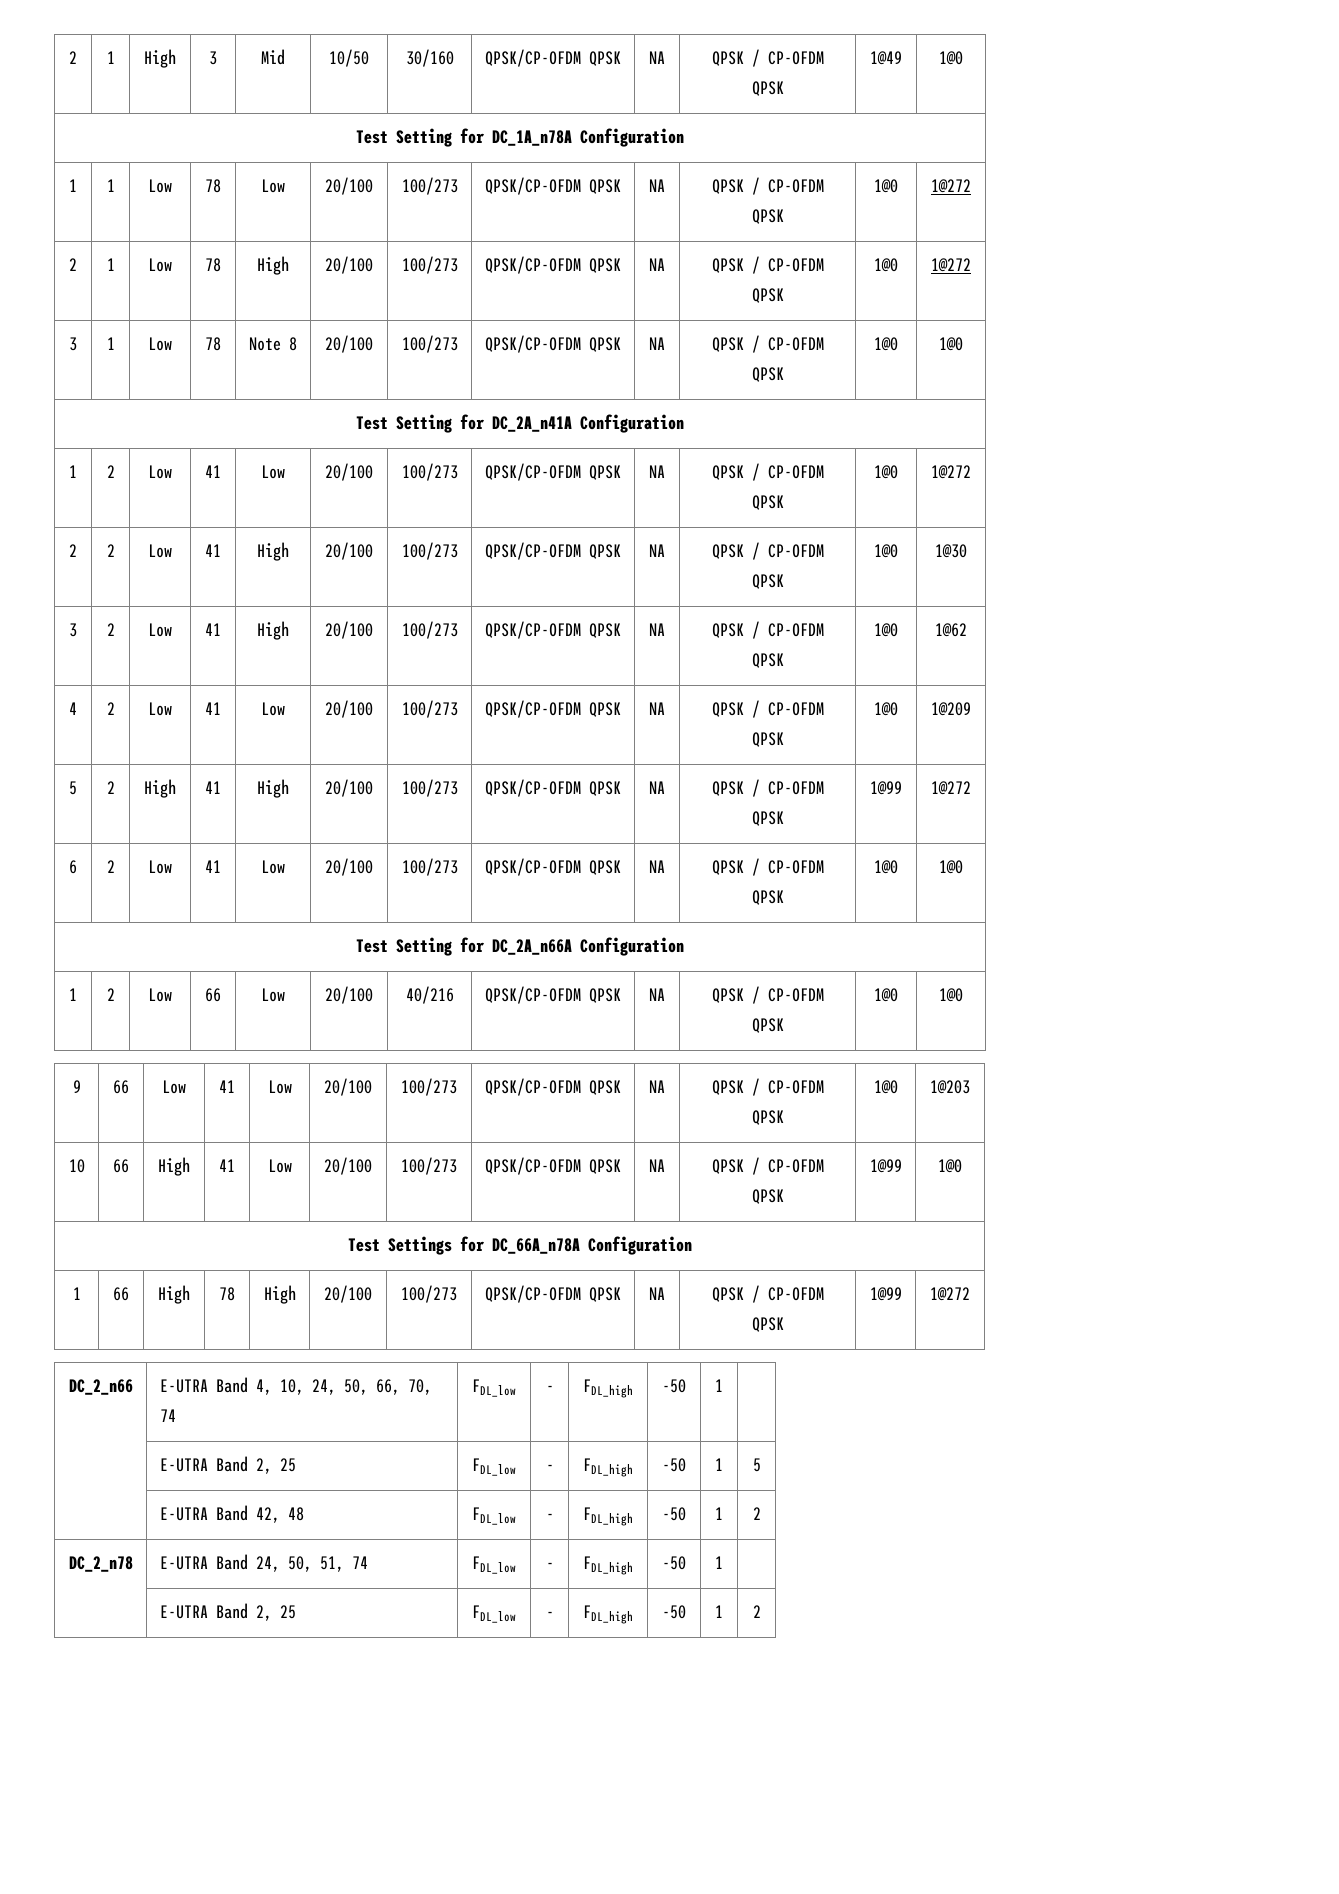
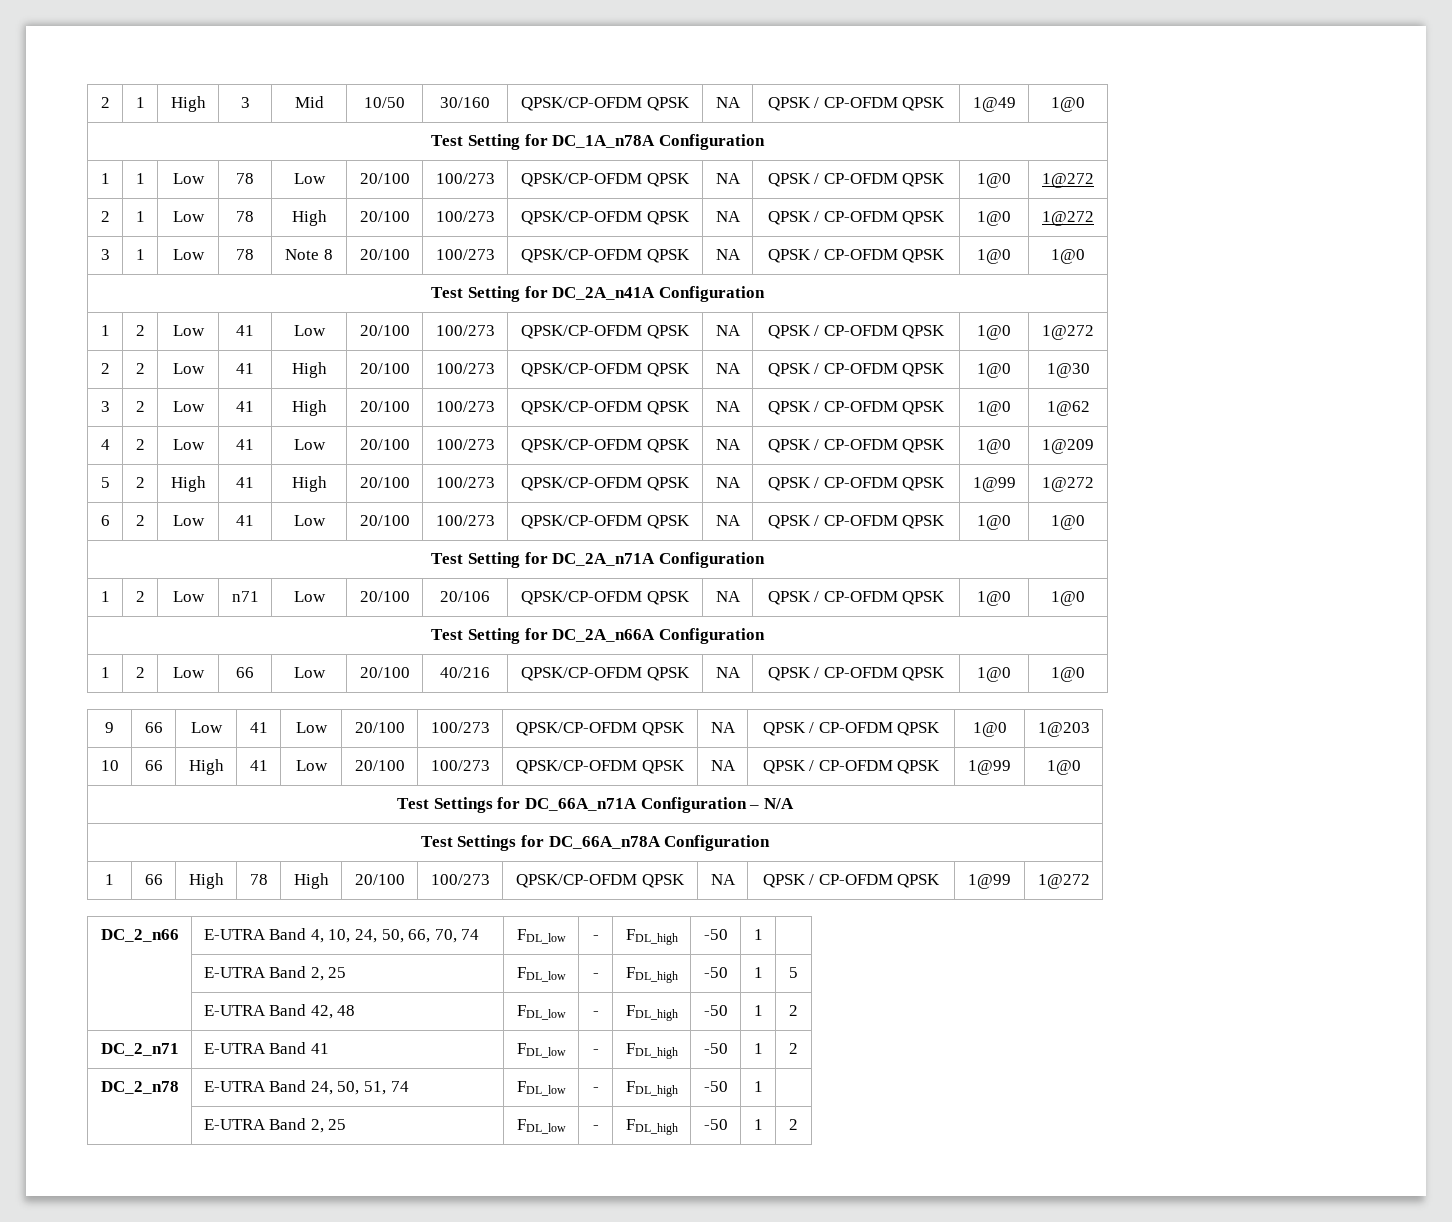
+ Test Setting for DC_2A_n71A Configuration
+ 1 | 2 | Low | n71 | Low | 20/100 | 20/106 | QPSK/CP-OFDM QPSK | NA | QPSK / CP-OFDM QPSK | 1@0 | 1@0
+ Test Settings for DC_66A_n71A Configuration – N/A
+ DC_2_n71 | E-UTRA Band 41 | FDL_low | - | FDL_high | -50 | 1 | 2

